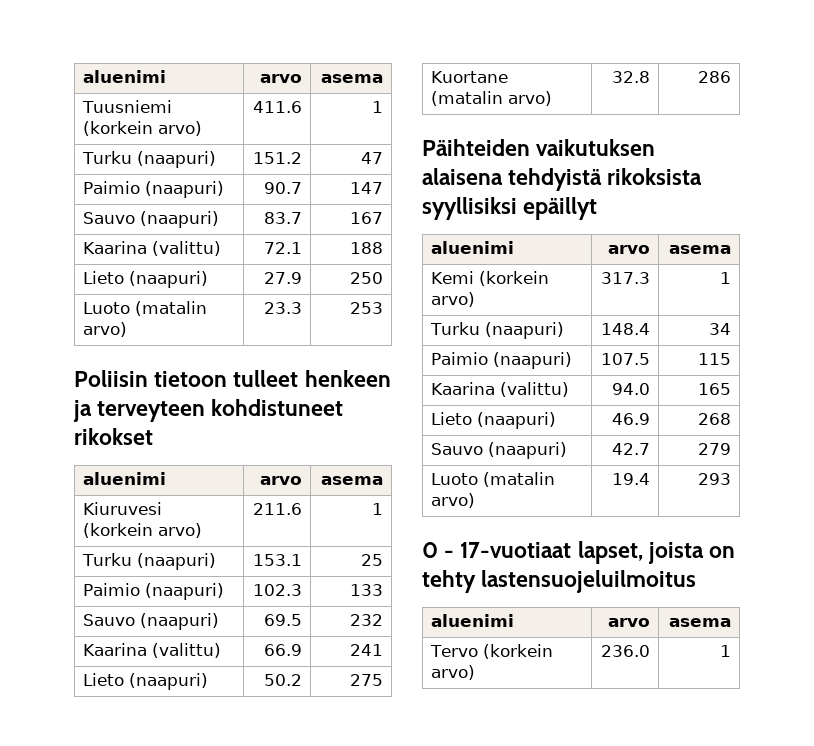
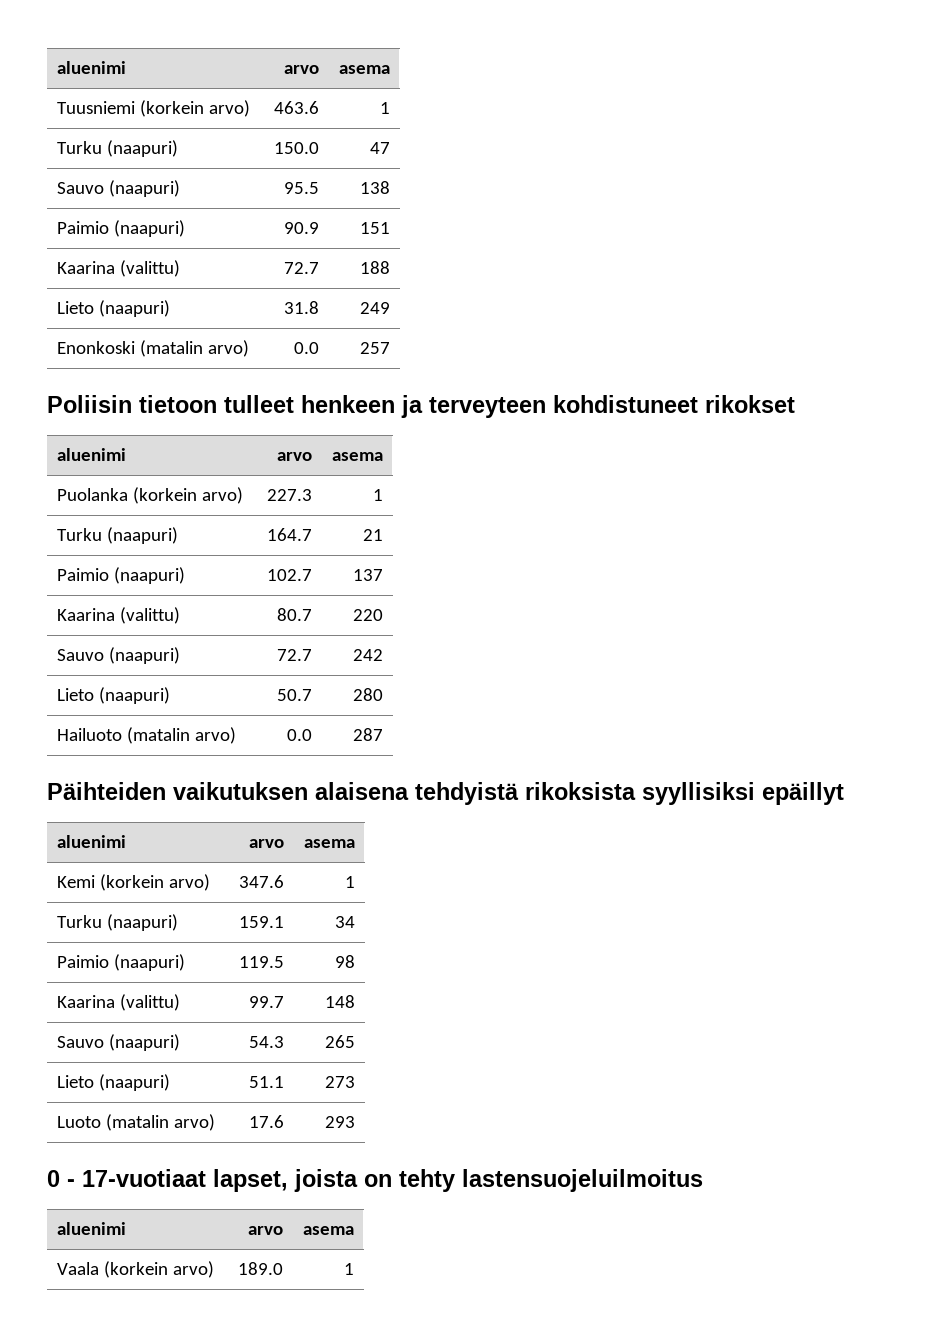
- Tuusniemi (korkein arvo) | 411.6 | 1
- Turku (naapuri) | 151.2 | 47
+ Tuusniemi (korkein arvo) | 463.6 | 1
+ Turku (naapuri) | 150.0 | 47
- Paimio (naapuri) | 90.7 | 147
- Sauvo (naapuri) | 83.7 | 167
- Kaarina (valittu) | 72.1 | 188
+ Sauvo (naapuri) | 95.5 | 138
+ Paimio (naapuri) | 90.9 | 151
+ Kaarina (valittu) | 72.7 | 188
- Lieto (naapuri) | 27.9 | 250
- Luoto (matalin arvo) | 23.3 | 253
+ Lieto (naapuri) | 31.8 | 249
+ Enonkoski (matalin arvo) | 0.0 | 257
- Kiuruvesi (korkein arvo) | 211.6 | 1
- Turku (naapuri) | 153.1 | 25
- Paimio (naapuri) | 102.3 | 133
- Sauvo (naapuri) | 69.5 | 232
- Kaarina (valittu) | 66.9 | 241
- Lieto (naapuri) | 50.2 | 275
- Kuortane (matalin arvo) | 32.8 | 286
+ Puolanka (korkein arvo) | 227.3 | 1
+ Turku (naapuri) | 164.7 | 21
+ Paimio (naapuri) | 102.7 | 137
+ Kaarina (valittu) | 80.7 | 220
+ Sauvo (naapuri) | 72.7 | 242
+ Lieto (naapuri) | 50.7 | 280
+ Hailuoto (matalin arvo) | 0.0 | 287
- Kemi (korkein arvo) | 317.3 | 1
- Turku (naapuri) | 148.4 | 34
+ Kemi (korkein arvo) | 347.6 | 1
+ Turku (naapuri) | 159.1 | 34
- Paimio (naapuri) | 107.5 | 115
- Kaarina (valittu) | 94.0 | 165
- Lieto (naapuri) | 46.9 | 268
- Sauvo (naapuri) | 42.7 | 279
- Luoto (matalin arvo) | 19.4 | 293
+ Paimio (naapuri) | 119.5 | 98
+ Kaarina (valittu) | 99.7 | 148
+ Sauvo (naapuri) | 54.3 | 265
+ Lieto (naapuri) | 51.1 | 273
+ Luoto (matalin arvo) | 17.6 | 293
- Tervo (korkein arvo) | 236.0 | 1
+ Vaala (korkein arvo) | 189.0 | 1

